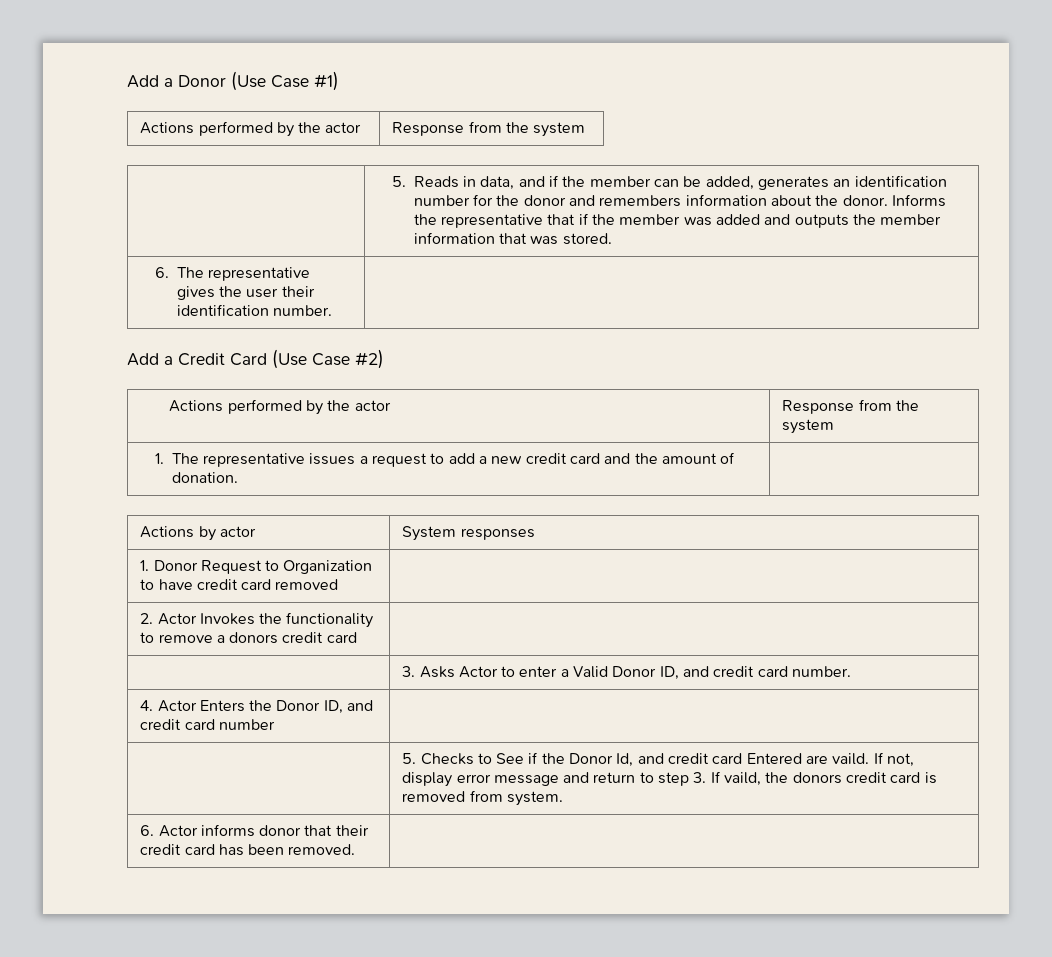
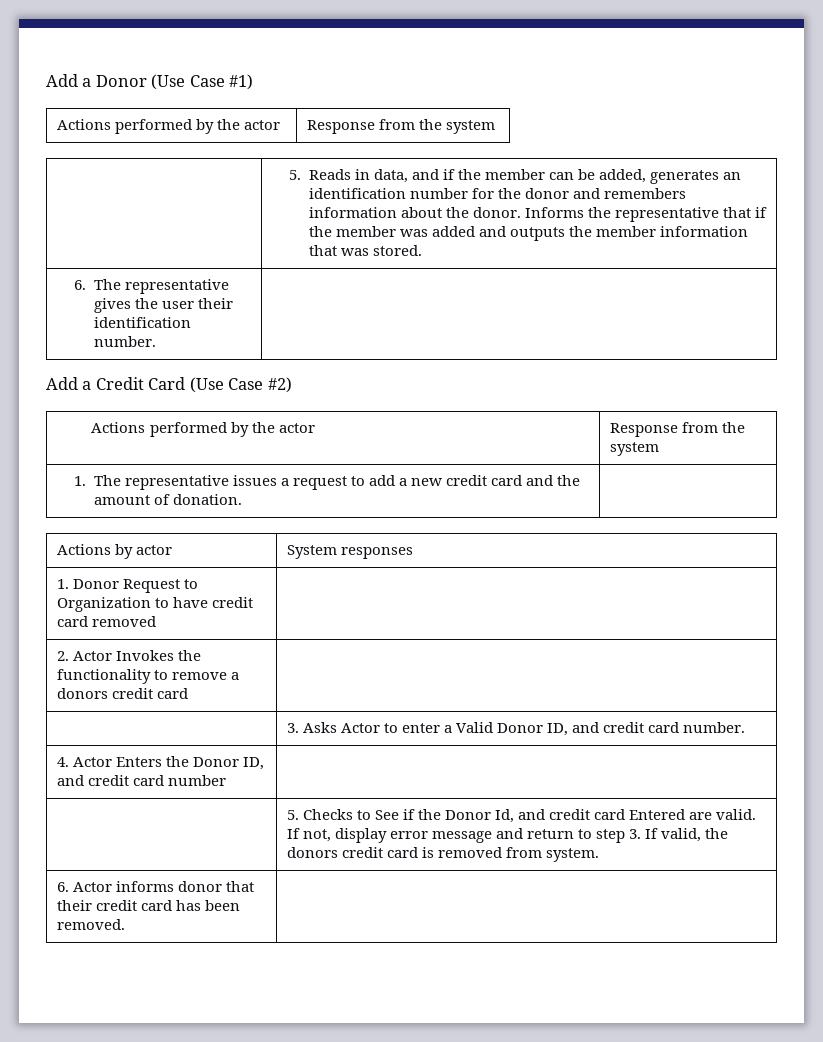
- | 5. Checks to See if the Donor Id, and credit card Entered are vaild. If not, display error message and return to step 3. If vaild, the donors credit card is removed from system.
+ | 5. Checks to See if the Donor Id, and credit card Entered are valid. If not, display error message and return to step 3. If valid, the donors credit card is removed from system.

